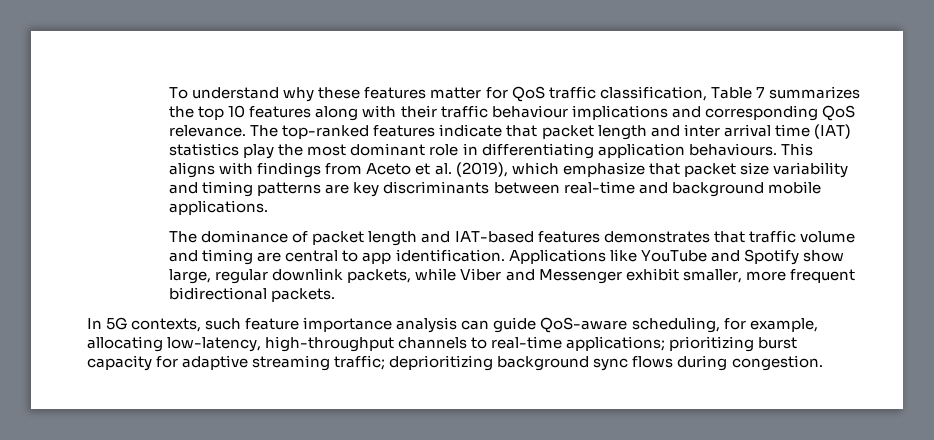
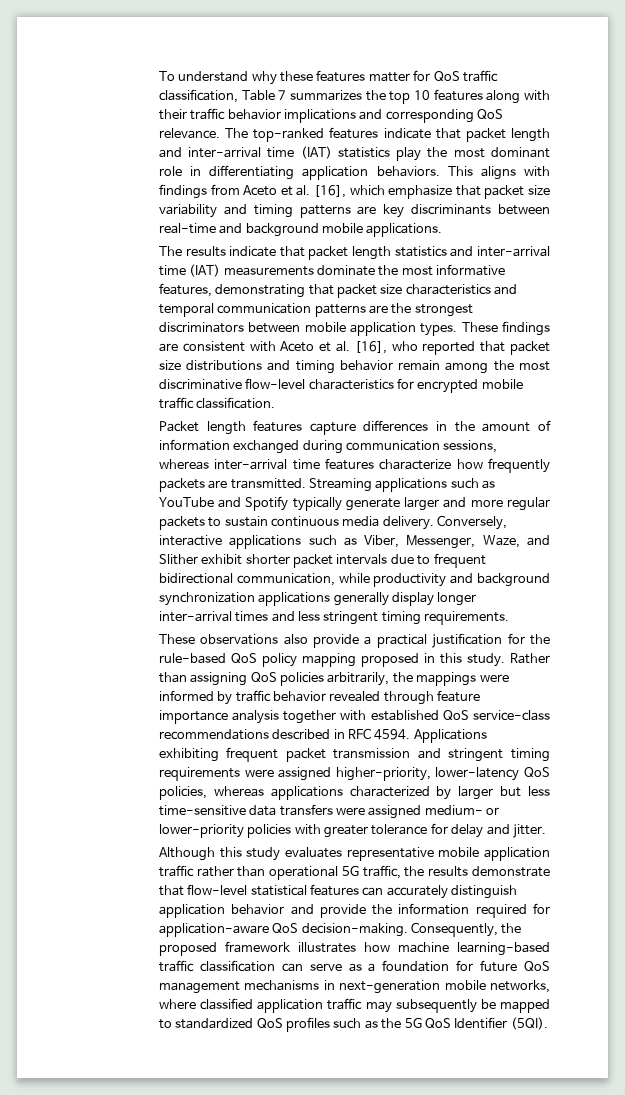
- To understand why these features matter for QoS traffic classification, Table 7 summarizes the top 10 features along with their traffic behaviour implications and corresponding QoS relevance.
+ To understand why these features matter for QoS traffic classification, Table 7 summarizes the top 10 features along with their traffic behavior implications and corresponding QoS relevance.
- The top-ranked features indicate that packet length and inter arrival time (IAT) statistics play the most dominant role in differentiating application behaviours.
+ The top-ranked features indicate that packet length and inter-arrival time (IAT) statistics play the most dominant role in differentiating application behaviors.
- This aligns with findings from Aceto et al. (2019), which emphasize that packet size variability and timing patterns are key discriminants between real-time and background mobile applications.
+ This aligns with findings from Aceto et al. [16], which emphasize that packet size variability and timing patterns are key discriminants between real-time and background mobile applications.
- The dominance of packet length and IAT-based features demonstrates that traffic volume and timing are central to app identification. Applications like YouTube and Spotify show large, regular downlink packets, while Viber and Messenger exhibit smaller, more frequent bidirectional packets.
- In 5G contexts, such feature importance analysis can guide QoS-aware scheduling, for example, allocating low-latency, high-throughput channels to real-time applications; prioritizing burst capacity for adaptive streaming traffic; deprioritizing background sync flows during congestion.
+ The results indicate that packet length statistics and inter-arrival time (IAT) measurements dominate the most informative features, demonstrating that packet size characteristics and temporal communication patterns are the strongest discriminators between mobile application types. These findings are consistent with Aceto et al. [16], who reported that packet size distributions and timing behavior remain among the most discriminative flow-level characteristics for encrypted mobile traffic classification.
+ Packet length features capture differences in the amount of information exchanged during communication sessions, whereas inter-arrival time features characterize how frequently packets are transmitted. Streaming applications such as YouTube and Spotify typically generate larger and more regular packets to sustain continuous media delivery. Conversely, interactive applications such as Viber, Messenger, Waze, and Slither exhibit shorter packet intervals due to frequent bidirectional communication, while productivity and background synchronization applications generally display longer inter-arrival times and less stringent timing requirements.
+ These observations also provide a practical justification for the rule-based QoS policy mapping proposed in this study. Rather than assigning QoS policies arbitrarily, the mappings were informed by traffic behavior revealed through feature importance analysis together with established QoS service-class recommendations described in RFC 4594. Applications exhibiting frequent packet transmission and stringent timing requirements were assigned higher-priority, lower-latency QoS policies, whereas applications characterized by larger but less time-sensitive data transfers were assigned medium- or lower-priority policies with greater tolerance for delay and jitter.
+ Although this study evaluates representative mobile application traffic rather than operational 5G traffic, the results demonstrate that flow-level statistical features can accurately distinguish application behavior and provide the information required for application-aware QoS decision-making. Consequently, the proposed framework illustrates how machine learning-based traffic classification can serve as a foundation for future QoS management mechanisms in next-generation mobile networks, where classified application traffic may subsequently be mapped to standardized QoS profiles such as the 5G QoS Identifier (5QI).

